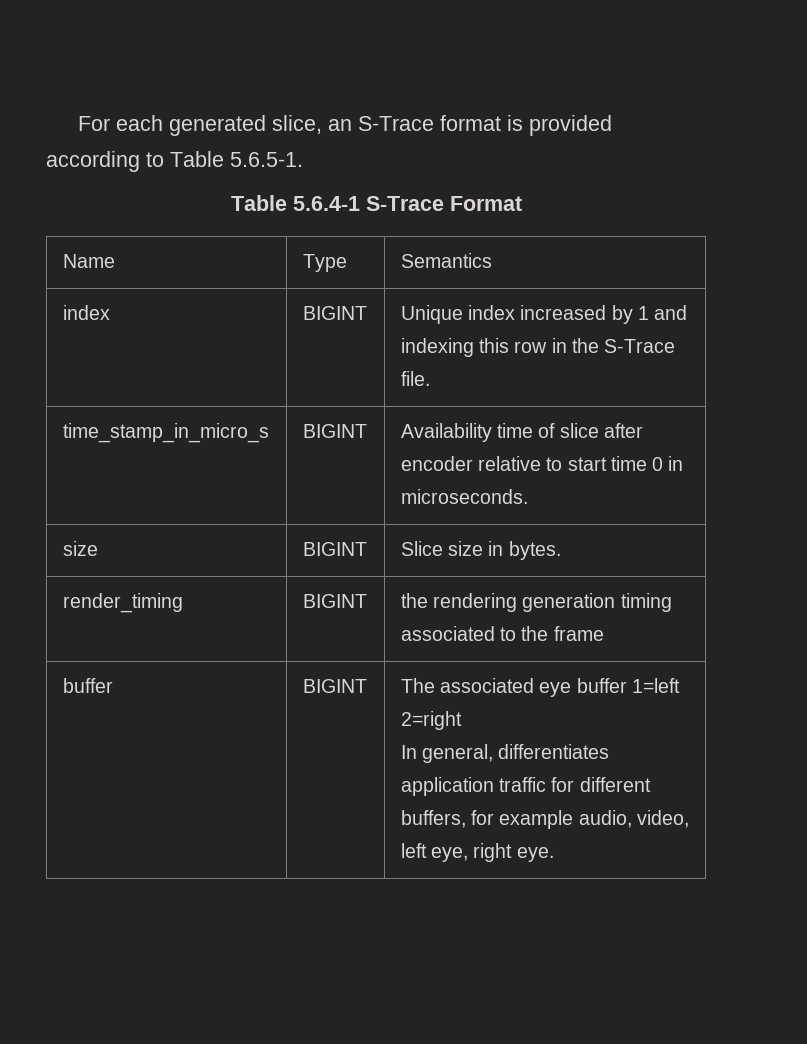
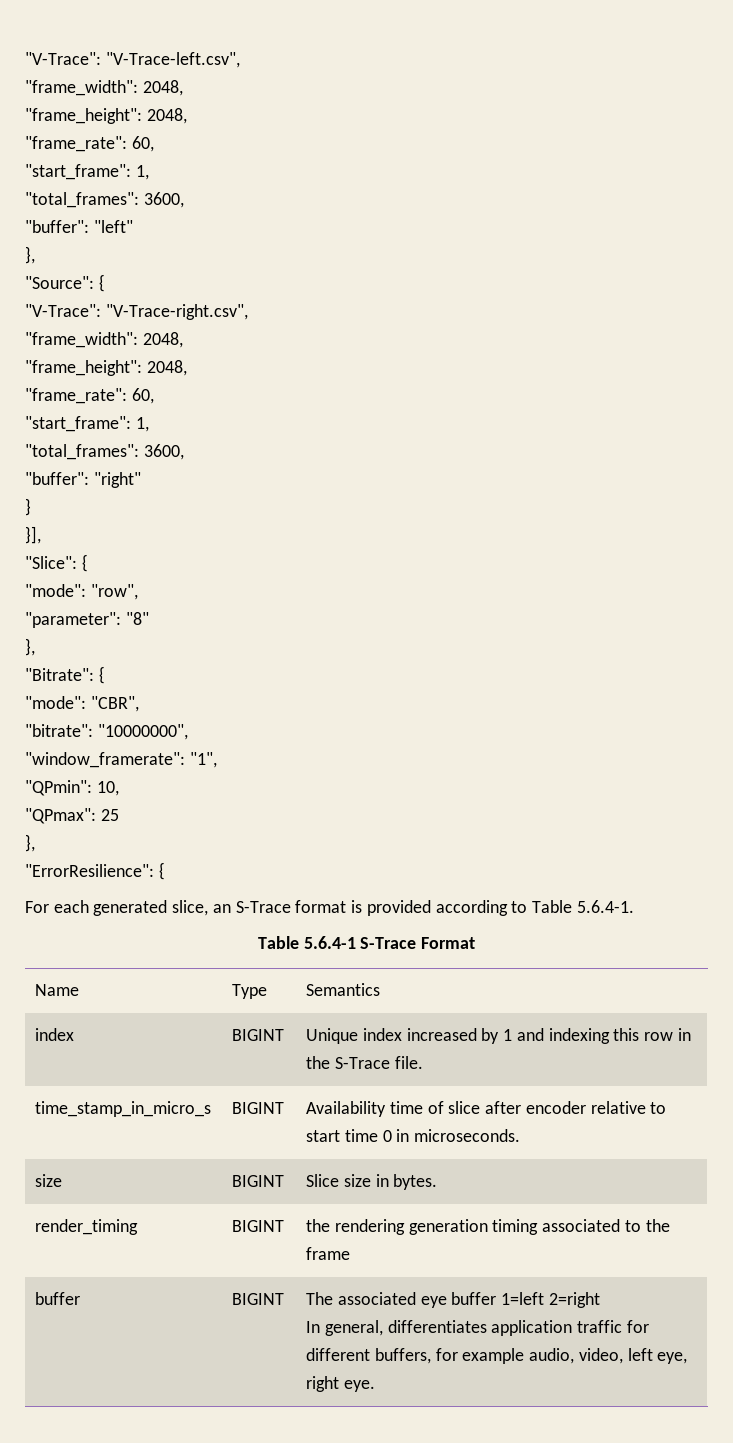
+ "V-Trace": "V-Trace-left.csv",
+ "frame_width": 2048,
+ "frame_height": 2048,
+ "frame_rate": 60,
+ "start_frame": 1,
+ "total_frames": 3600,
+ "buffer": "left"
+ },
+ "Source": {
+ "V-Trace": "V-Trace-right.csv",
+ "frame_width": 2048,
+ "frame_height": 2048,
+ "frame_rate": 60,
+ "start_frame": 1,
+ "total_frames": 3600,
+ "buffer": "right"
+ }
+ }],
+ "Slice": {
+ "mode": "row",
+ "parameter": "8"
+ },
+ "Bitrate": {
+ "mode": "CBR",
+ "bitrate": "10000000",
+ "window_framerate": "1",
+ "QPmin": 10,
+ "QPmax": 25
+ },
+ "ErrorResilience": {
- For each generated slice, an S-Trace format is provided according to Table 5.6.5-1.
+ For each generated slice, an S-Trace format is provided according to Table 5.6.4-1.

